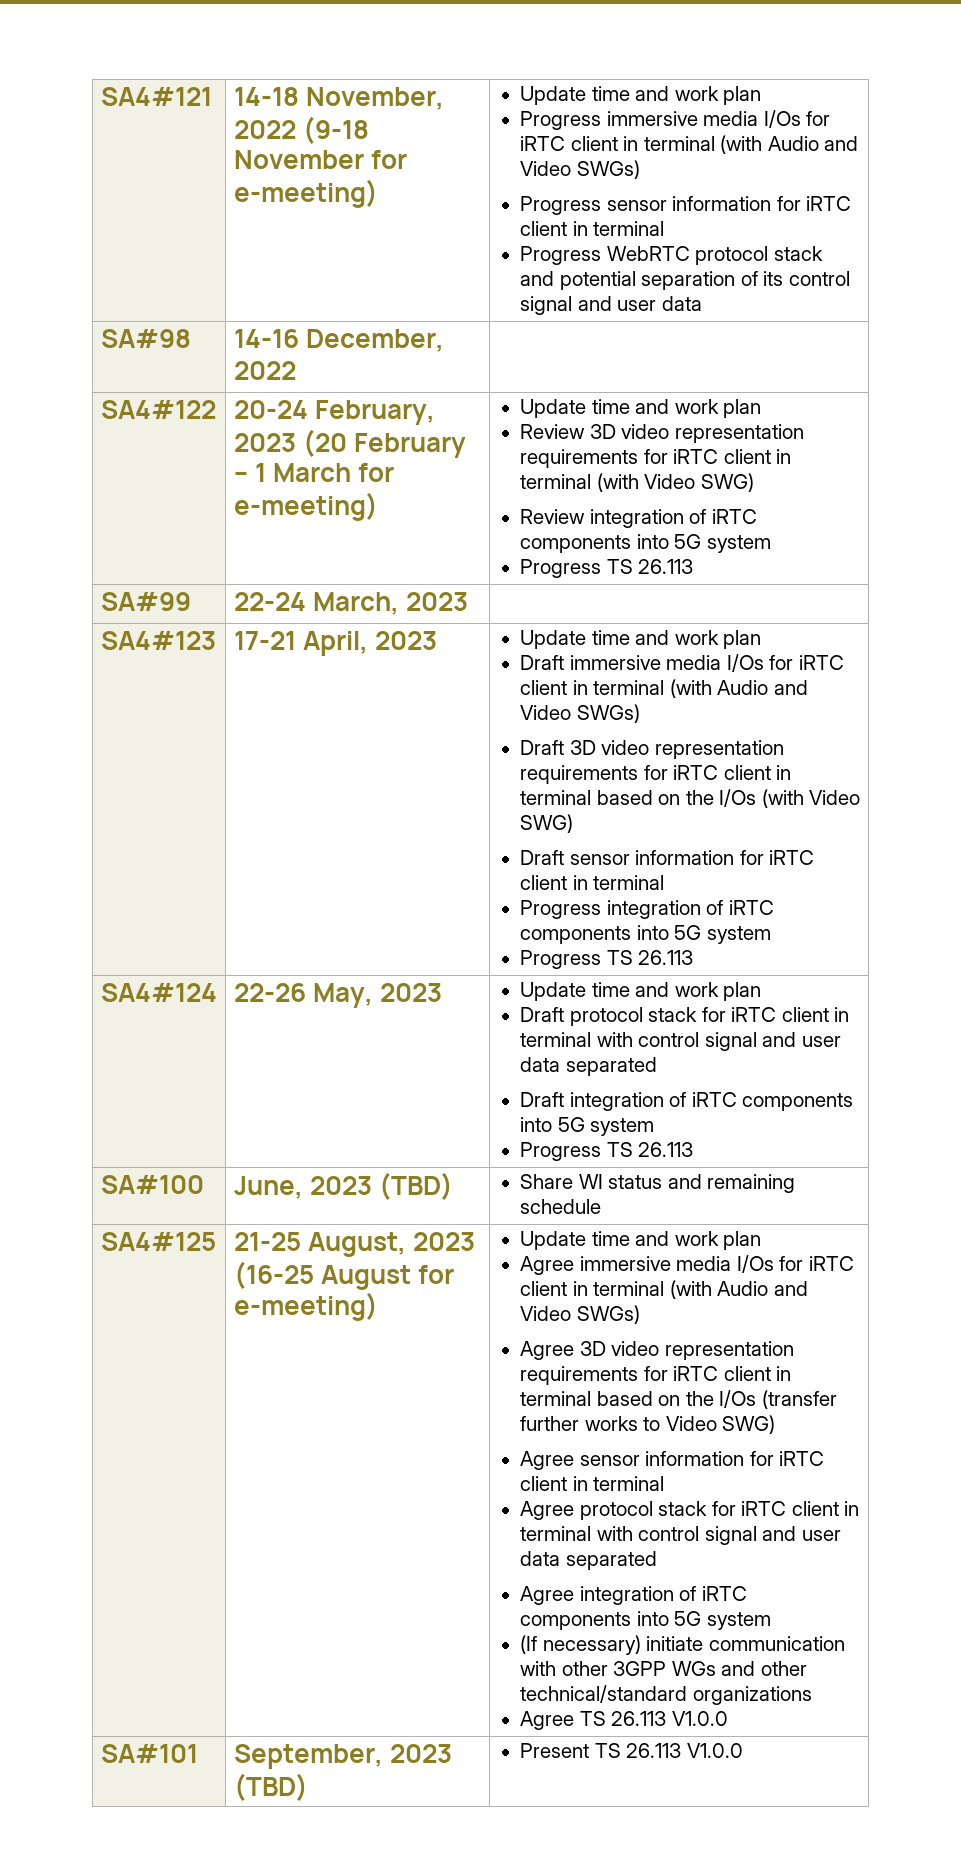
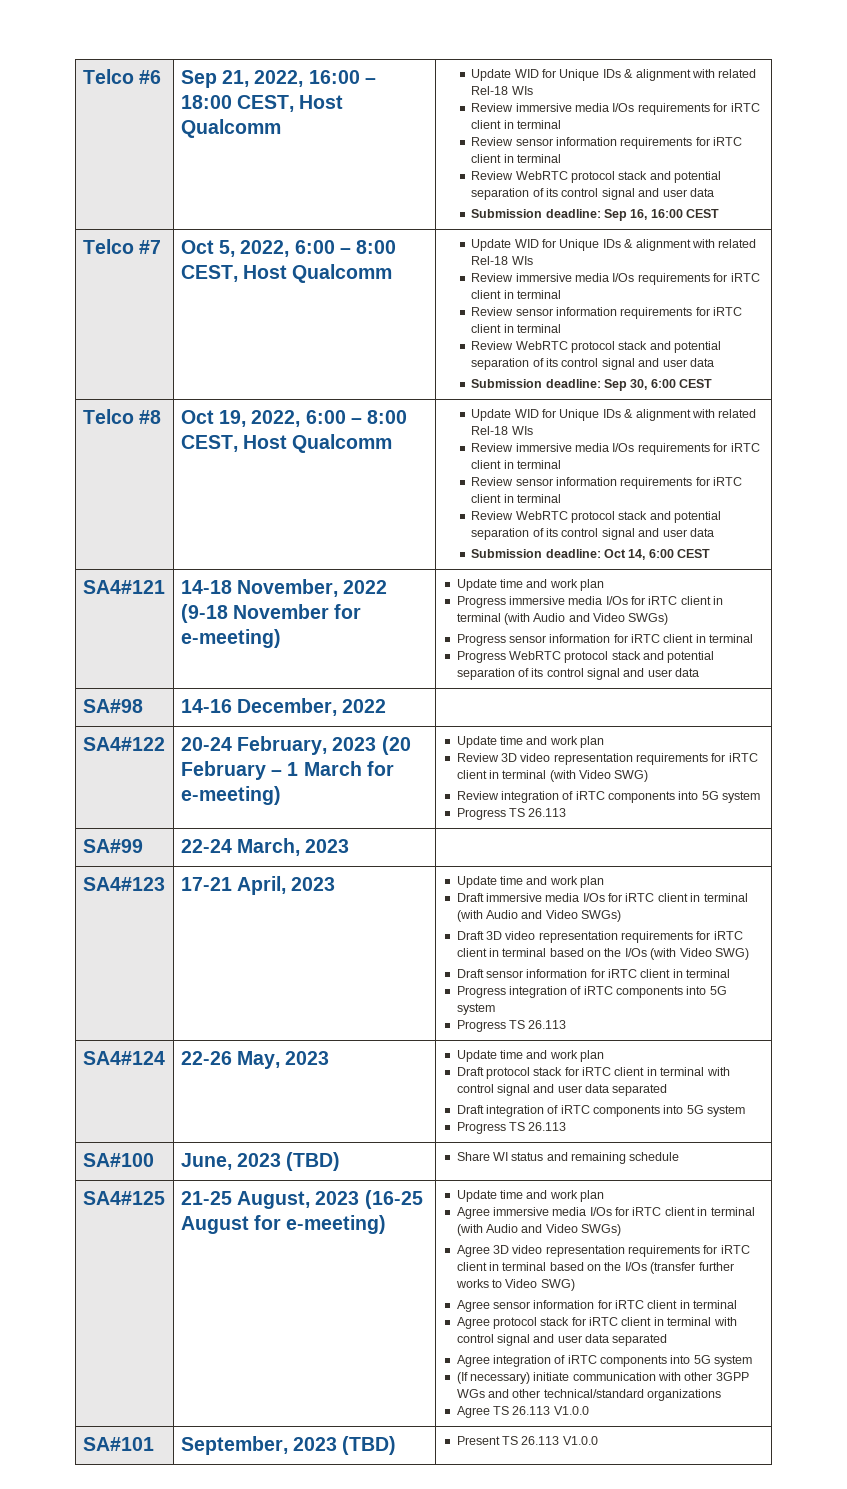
+ Telco #6 | Sep 21, 2022, 16:00 – 18:00 CEST, Host Qualcomm | Update WID for Unique IDs & alignment with related Rel-18 WIs
+ Review immersive media I/Os requirements for iRTC client in terminal
+ Review sensor information requirements for iRTC client in terminal
+ Review WebRTC protocol stack and potential separation of its control signal and user data
+ Submission deadline: Sep 16, 16:00 CEST
+ Telco #7 | Oct 5, 2022, 6:00 – 8:00 CEST, Host Qualcomm | Update WID for Unique IDs & alignment with related Rel-18 WIs
+ Review immersive media I/Os requirements for iRTC client in terminal
+ Review sensor information requirements for iRTC client in terminal
+ Review WebRTC protocol stack and potential separation of its control signal and user data
+ Submission deadline: Sep 30, 6:00 CEST
+ Telco #8 | Oct 19, 2022, 6:00 – 8:00 CEST, Host Qualcomm | Update WID for Unique IDs & alignment with related Rel-18 WIs
+ Review immersive media I/Os requirements for iRTC client in terminal
+ Review sensor information requirements for iRTC client in terminal
+ Review WebRTC protocol stack and potential separation of its control signal and user data
+ Submission deadline: Oct 14, 6:00 CEST

